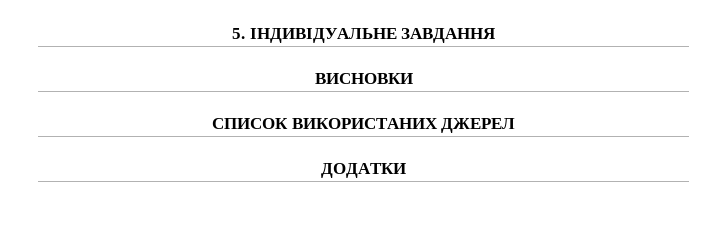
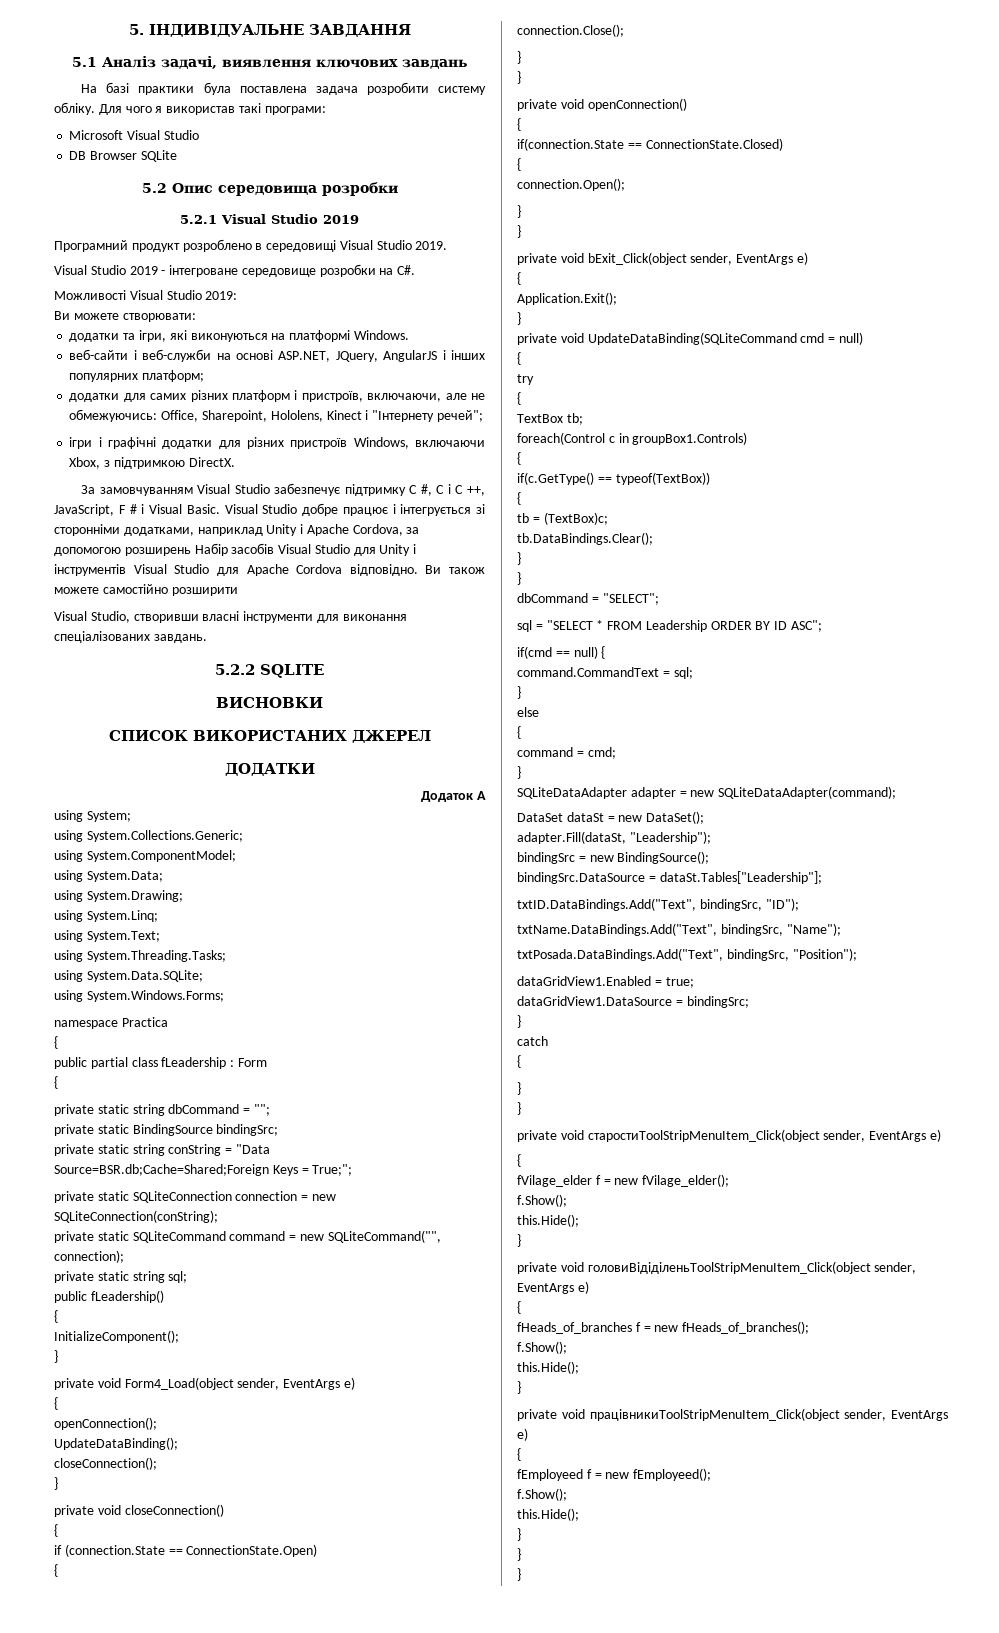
+ 5.1 Аналіз задачі, виявлення ключових завдань
+ На базі практики була поставлена задача розробити систему обліку. Для чого я використав такі програми:
+ Microsoft Visual Studio
+ DB Browser SQLite
+ 5.2 Опис середовища розробки
+ 5.2.1 Visual Studio 2019
+ Програмний продукт розроблено в середовищі Visual Studio 2019.
+ Visual Studio 2019 - інтегроване середовище розробки на C#.
+ Можливості Visual Studio 2019:
+ Ви можете створювати:
+ додатки та ігри, які виконуються на платформі Windows.
+ веб-сайти і веб-служби на основі ASP.NET, JQuery, AngularJS і інших популярних платформ;
+ додатки для самих різних платформ і пристроїв, включаючи, але не обмежуючись: Office, Sharepoint, Hololens, Kinect і "Інтернету речей";
+ ігри і графічні додатки для різних пристроїв Windows, включаючи Xbox, з підтримкою DirectX.
+ За замовчуванням Visual Studio забезпечує підтримку C #, C і C ++, JavaScript, F # і Visual Basic. Visual Studio добре працює і інтегрується зі сторонніми додатками, наприклад Unity і Apache Cordova, за допомогою розширень Набір засобів Visual Studio для Unity і інструментів Visual Studio для Apache Cordova відповідно. Ви також можете самостійно розширити
+ Visual Studio, створивши власні інструменти для виконання спеціалізованих завдань.
+ 5.2.2 SQLITE
+ Додаток А
+ using System;
+ using System.Collections.Generic;
+ using System.ComponentModel;
+ using System.Data;
+ using System.Drawing;
+ using System.Linq;
+ using System.Text;
+ using System.Threading.Tasks;
+ using System.Data.SQLite;
+ using System.Windows.Forms;
+ namespace Practica
+ {
+ public partial class fLeadership : Form
+ {
+ private static string dbCommand = "";
+ private static BindingSource bindingSrc;
+ private static string conString = "Data Source=BSR.db;Cache=Shared;Foreign Keys = True;";
+ private static SQLiteConnection connection = new SQLiteConnection(conString);
+ private static SQLiteCommand command = new SQLiteCommand("", connection);
+ private static string sql;
+ public fLeadership()
+ {
+ InitializeComponent();
+ }
+ private void Form4_Load(object sender, EventArgs e)
+ {
+ openConnection();
+ UpdateDataBinding();
+ closeConnection();
+ }
+ private void closeConnection()
+ {
+ if (connection.State == ConnectionState.Open)
+ {
+ connection.Close();
+ }
+ }
+ private void openConnection()
+ {
+ if(connection.State == ConnectionState.Closed)
+ {
+ connection.Open();
+ }
+ }
+ private void bExit_Click(object sender, EventArgs e)
+ {
+ Application.Exit();
+ }
+ private void UpdateDataBinding(SQLiteCommand cmd = null)
+ {
+ try
+ {
+ TextBox tb;
+ foreach(Control c in groupBox1.Controls)
+ {
+ if(c.GetType() == typeof(TextBox))
+ {
+ tb = (TextBox)c;
+ tb.DataBindings.Clear();
+ }
+ }
+ dbCommand = "SELECT";
+ sql = "SELECT * FROM Leadership ORDER BY ID ASC";
+ if(cmd == null) {
+ command.CommandText = sql;
+ }
+ else
+ {
+ command = cmd;
+ }
+ SQLiteDataAdapter adapter = new SQLiteDataAdapter(command);
+ DataSet dataSt = new DataSet();
+ adapter.Fill(dataSt, "Leadership");
+ bindingSrc = new BindingSource();
+ bindingSrc.DataSource = dataSt.Tables["Leadership"];
+ txtID.DataBindings.Add("Text", bindingSrc, "ID");
+ txtName.DataBindings.Add("Text", bindingSrc, "Name");
+ txtPosada.DataBindings.Add("Text", bindingSrc, "Position");
+ dataGridView1.Enabled = true;
+ dataGridView1.DataSource = bindingSrc;
+ }
+ catch
+ {
+ }
+ }
+ private void старостиToolStripMenuItem_Click(object sender, EventArgs e)
+ {
+ fVilage_elder f = new fVilage_elder();
+ f.Show();
+ this.Hide();
+ }
+ private void головиВідіділеньToolStripMenuItem_Click(object sender, EventArgs e)
+ {
+ fHeads_of_branches f = new fHeads_of_branches();
+ f.Show();
+ this.Hide();
+ }
+ private void працівникиToolStripMenuItem_Click(object sender, EventArgs e)
+ {
+ fEmployeed f = new fEmployeed();
+ f.Show();
+ this.Hide();
+ }
+ }
+ }

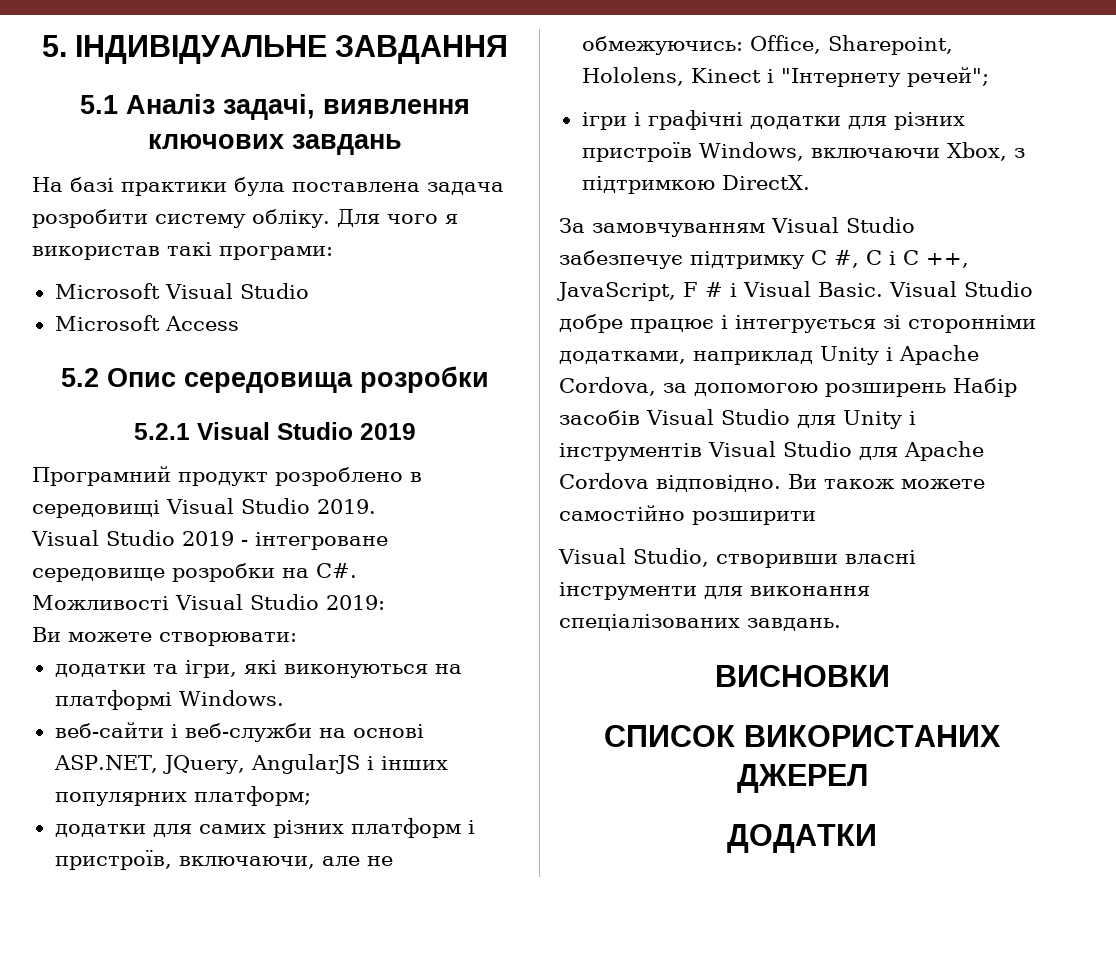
- DB Browser SQLite
+ Microsoft Access
- 5.2.2 SQLITE
- Додаток А
- using System;
- using System.Collections.Generic;
- using System.ComponentModel;
- using System.Data;
- using System.Drawing;
- using System.Linq;
- using System.Text;
- using System.Threading.Tasks;
- using System.Data.SQLite;
- using System.Windows.Forms;
- namespace Practica
- {
- public partial class fLeadership : Form
- {
- private static string dbCommand = "";
- private static BindingSource bindingSrc;
- private static string conString = "Data Source=BSR.db;Cache=Shared;Foreign Keys = True;";
- private static SQLiteConnection connection = new SQLiteConnection(conString);
- private static SQLiteCommand command = new SQLiteCommand("", connection);
- private static string sql;
- public fLeadership()
- {
- InitializeComponent();
- }
- private void Form4_Load(object sender, EventArgs e)
- {
- openConnection();
- UpdateDataBinding();
- closeConnection();
- }
- private void closeConnection()
- {
- if (connection.State == ConnectionState.Open)
- {
- connection.Close();
- }
- }
- private void openConnection()
- {
- if(connection.State == ConnectionState.Closed)
- {
- connection.Open();
- }
- }
- private void bExit_Click(object sender, EventArgs e)
- {
- Application.Exit();
- }
- private void UpdateDataBinding(SQLiteCommand cmd = null)
- {
- try
- {
- TextBox tb;
- foreach(Control c in groupBox1.Controls)
- {
- if(c.GetType() == typeof(TextBox))
- {
- tb = (TextBox)c;
- tb.DataBindings.Clear();
- }
- }
- dbCommand = "SELECT";
- sql = "SELECT * FROM Leadership ORDER BY ID ASC";
- if(cmd == null) {
- command.CommandText = sql;
- }
- else
- {
- command = cmd;
- }
- SQLiteDataAdapter adapter = new SQLiteDataAdapter(command);
- DataSet dataSt = new DataSet();
- adapter.Fill(dataSt, "Leadership");
- bindingSrc = new BindingSource();
- bindingSrc.DataSource = dataSt.Tables["Leadership"];
- txtID.DataBindings.Add("Text", bindingSrc, "ID");
- txtName.DataBindings.Add("Text", bindingSrc, "Name");
- txtPosada.DataBindings.Add("Text", bindingSrc, "Position");
- dataGridView1.Enabled = true;
- dataGridView1.DataSource = bindingSrc;
- }
- catch
- {
- }
- }
- private void старостиToolStripMenuItem_Click(object sender, EventArgs e)
- {
- fVilage_elder f = new fVilage_elder();
- f.Show();
- this.Hide();
- }
- private void головиВідіділеньToolStripMenuItem_Click(object sender, EventArgs e)
- {
- fHeads_of_branches f = new fHeads_of_branches();
- f.Show();
- this.Hide();
- }
- private void працівникиToolStripMenuItem_Click(object sender, EventArgs e)
- {
- fEmployeed f = new fEmployeed();
- f.Show();
- this.Hide();
- }
- }
- }

